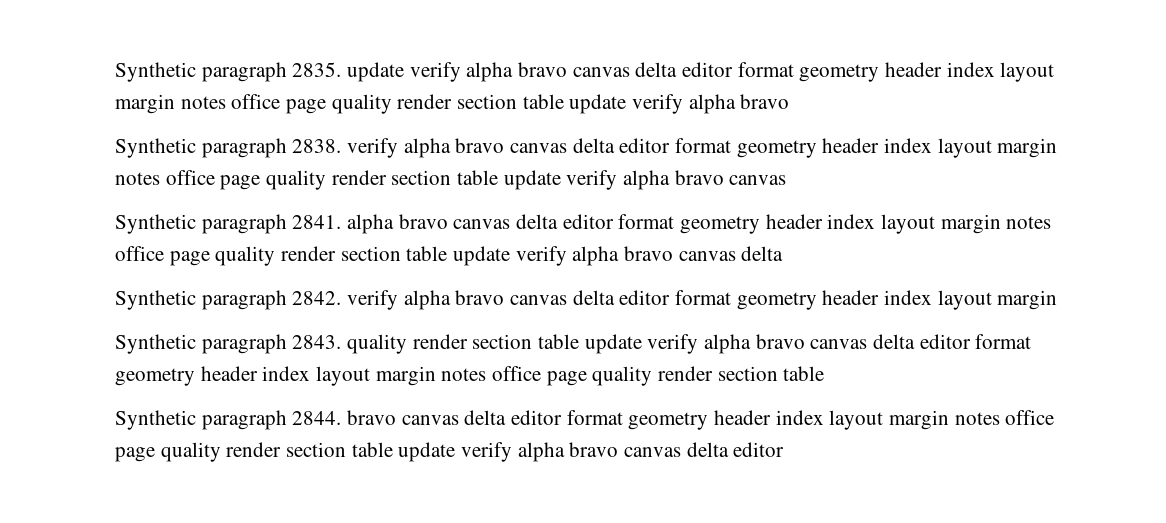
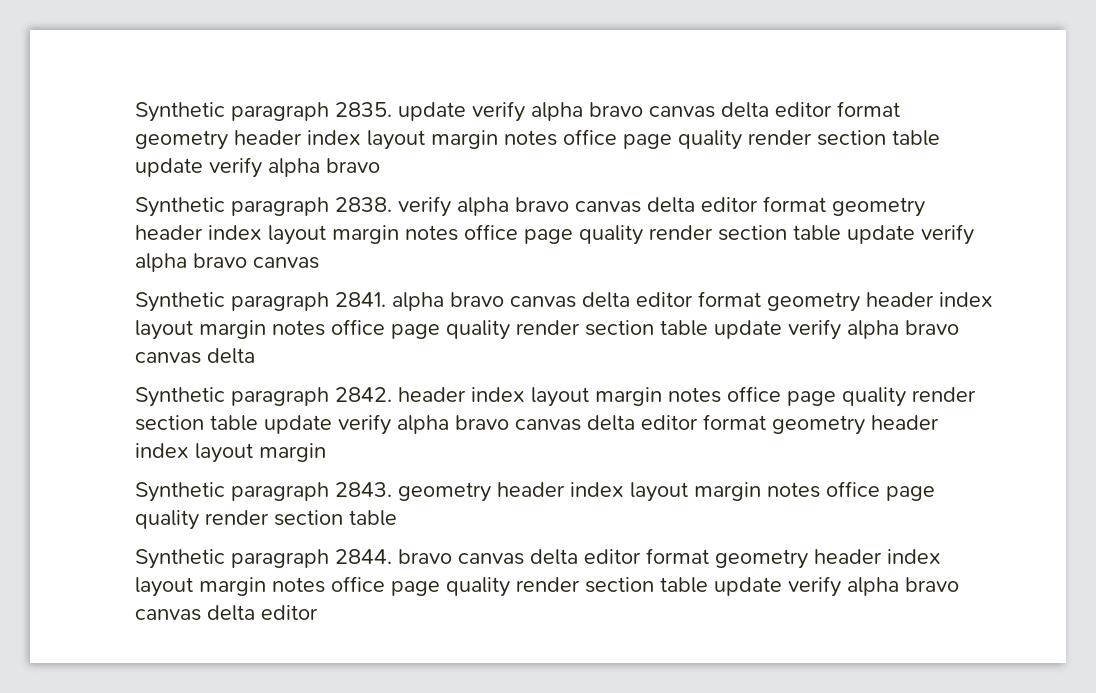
- Synthetic paragraph 2842. verify alpha bravo canvas delta editor format geometry header index layout margin
+ Synthetic paragraph 2842. header index layout margin notes office page quality render section table update verify alpha bravo canvas delta editor format geometry header index layout margin
- Synthetic paragraph 2843. quality render section table update verify alpha bravo canvas delta editor format geometry header index layout margin notes office page quality render section table
+ Synthetic paragraph 2843. geometry header index layout margin notes office page quality render section table

